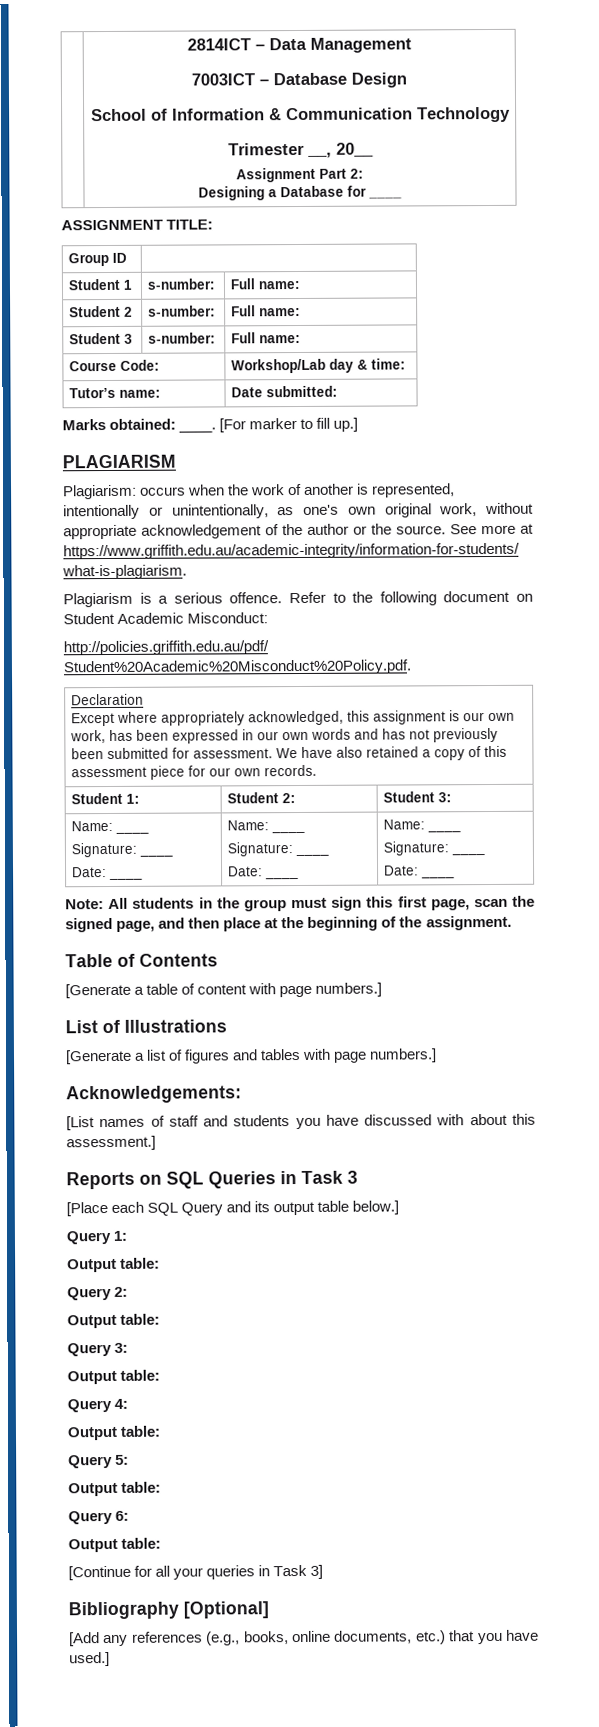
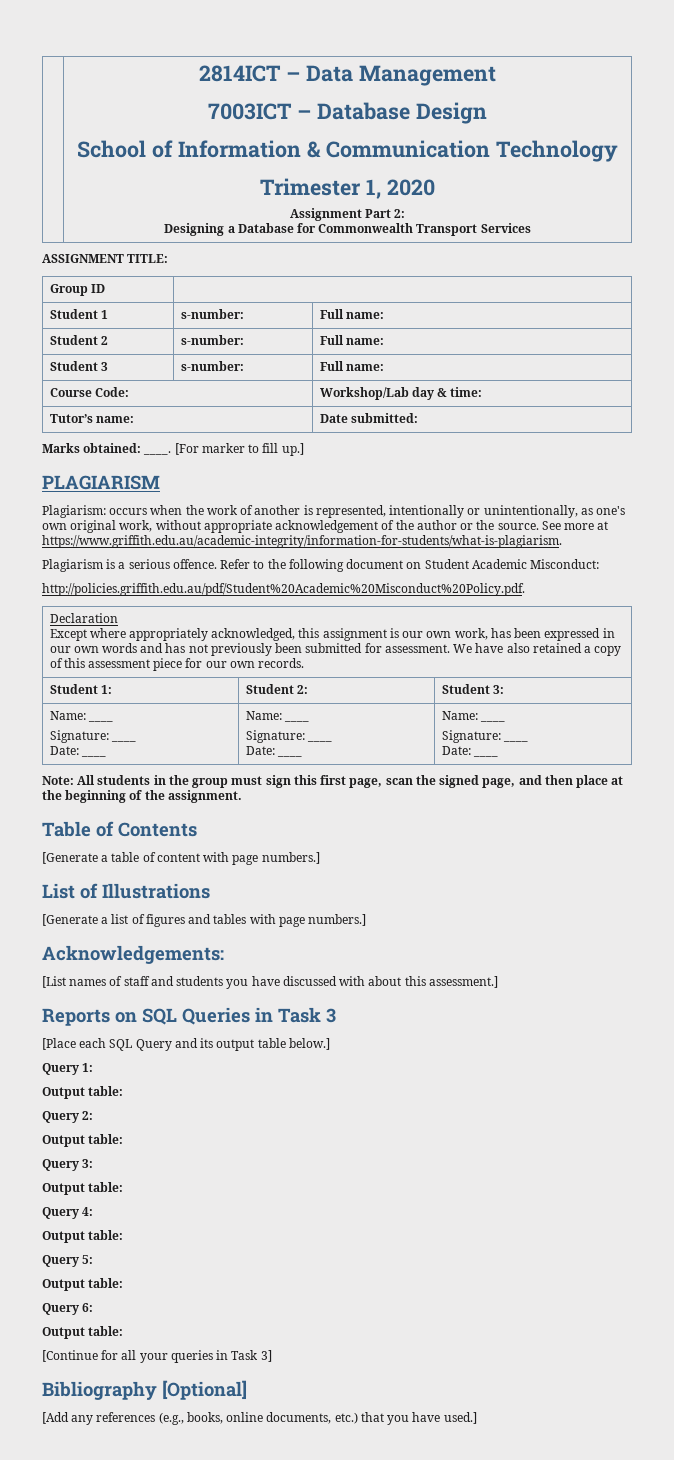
  | 2814ICT – Data Management
  7003ICT – Database Design
  School of Information & Communication Technology
- Trimester __, 20__
+ Trimester 1, 2020
  Assignment Part 2:
- Designing a Database for ____
+ Designing a Database for Commonwealth Transport Services

